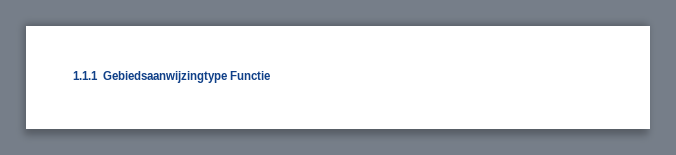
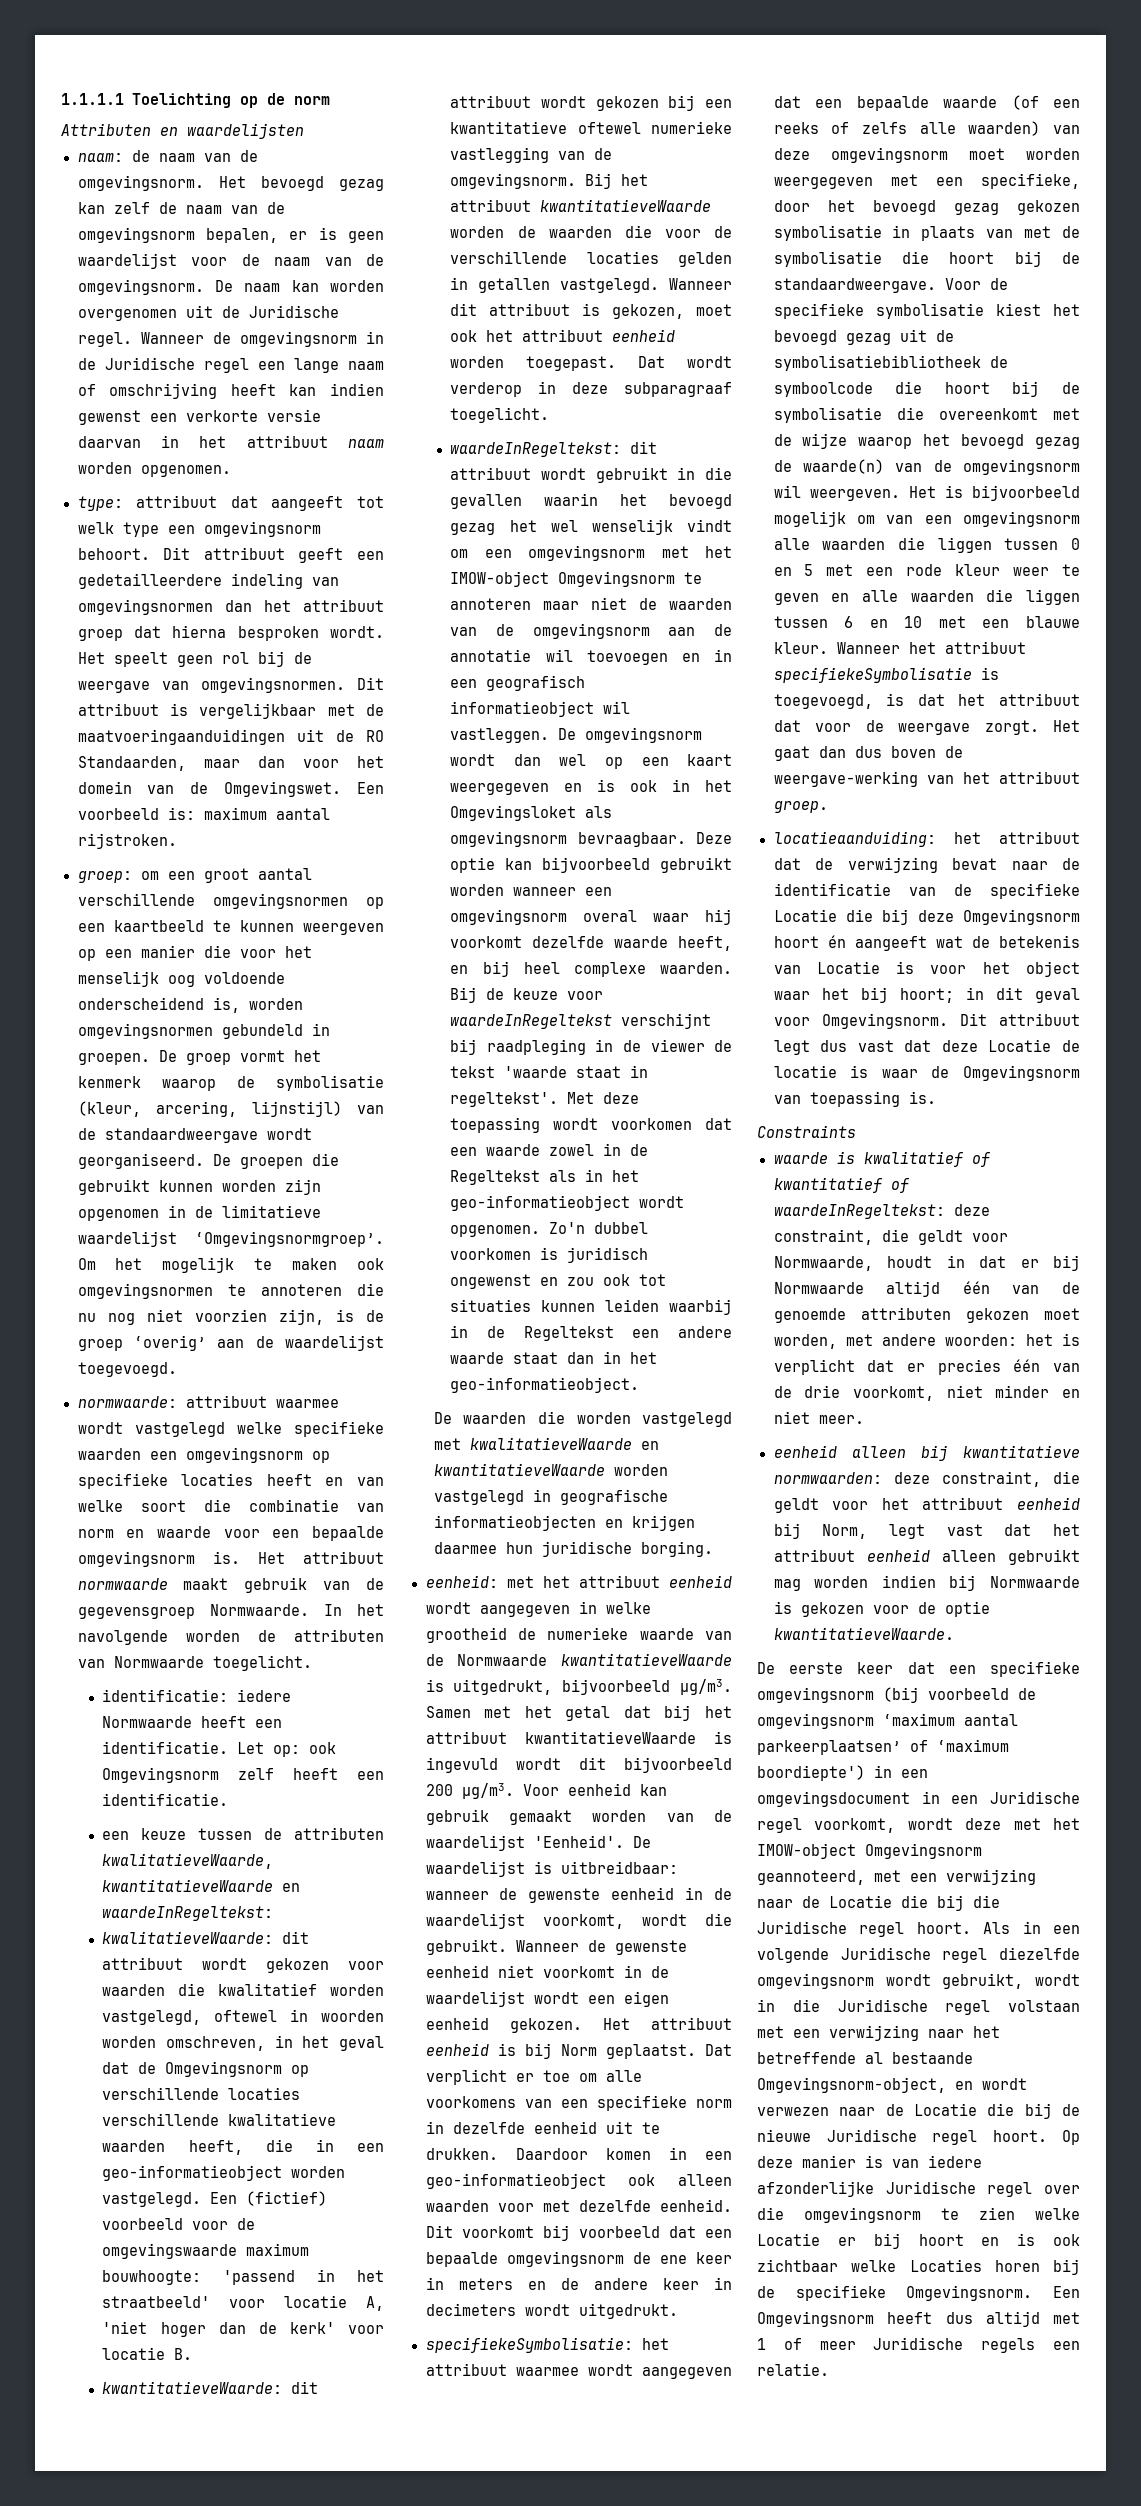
- 1.1.1 Gebiedsaanwijzingtype Functie
+ 1.1.1.1 Toelichting op de norm
+ Attributen en waardelijsten
+ naam: de naam van de omgevingsnorm. Het bevoegd gezag kan zelf de naam van de omgevingsnorm bepalen, er is geen waardelijst voor de naam van de omgevingsnorm. De naam kan worden overgenomen uit de Juridische regel. Wanneer de omgevingsnorm in de Juridische regel een lange naam of omschrijving heeft kan indien gewenst een verkorte versie daarvan in het attribuut naam worden opgenomen.
+ type: attribuut dat aangeeft tot welk type een omgevingsnorm behoort. Dit attribuut geeft een gedetailleerdere indeling van omgevingsnormen dan het attribuut groep dat hierna besproken wordt. Het speelt geen rol bij de weergave van omgevingsnormen. Dit attribuut is vergelijkbaar met de maatvoeringaanduidingen uit de RO Standaarden, maar dan voor het domein van de Omgevingswet. Een voorbeeld is: maximum aantal rijstroken.
+ groep: om een groot aantal verschillende omgevingsnormen op een kaartbeeld te kunnen weergeven op een manier die voor het menselijk oog voldoende onderscheidend is, worden omgevingsnormen gebundeld in groepen. De groep vormt het kenmerk waarop de symbolisatie (kleur, arcering, lijnstijl) van de standaardweergave wordt georganiseerd. De groepen die gebruikt kunnen worden zijn opgenomen in de limitatieve waardelijst ‘Omgevingsnormgroep’. Om het mogelijk te maken ook omgevingsnormen te annoteren die nu nog niet voorzien zijn, is de groep ‘overig’ aan de waardelijst toegevoegd.
+ normwaarde: attribuut waarmee wordt vastgelegd welke specifieke waarden een omgevingsnorm op specifieke locaties heeft en van welke soort die combinatie van norm en waarde voor een bepaalde omgevingsnorm is. Het attribuut normwaarde maakt gebruik van de gegevensgroep Normwaarde. In het navolgende worden de attributen van Normwaarde toegelicht.
+ identificatie: iedere Normwaarde heeft een identificatie. Let op: ook Omgevingsnorm zelf heeft een identificatie.
+ een keuze tussen de attributen kwalitatieveWaarde, kwantitatieveWaarde en waardeInRegeltekst:
+ kwalitatieveWaarde: dit attribuut wordt gekozen voor waarden die kwalitatief worden vastgelegd, oftewel in woorden worden omschreven, in het geval dat de Omgevingsnorm op verschillende locaties verschillende kwalitatieve waarden heeft, die in een geo-informatieobject worden vastgelegd. Een (fictief) voorbeeld voor de omgevingswaarde maximum bouwhoogte: 'passend in het straatbeeld' voor locatie A, 'niet hoger dan de kerk' voor locatie B.
+ kwantitatieveWaarde: dit attribuut wordt gekozen bij een kwantitatieve oftewel numerieke vastlegging van de omgevingsnorm. Bij het attribuut kwantitatieveWaarde worden de waarden die voor de verschillende locaties gelden in getallen vastgelegd. Wanneer dit attribuut is gekozen, moet ook het attribuut eenheid worden toegepast. Dat wordt verderop in deze subparagraaf toegelicht.
+ waardeInRegeltekst: dit attribuut wordt gebruikt in die gevallen waarin het bevoegd gezag het wel wenselijk vindt om een omgevingsnorm met het IMOW-object Omgevingsnorm te annoteren maar niet de waarden van de omgevingsnorm aan de annotatie wil toevoegen en in een geografisch informatieobject wil vastleggen. De omgevingsnorm wordt dan wel op een kaart weergegeven en is ook in het Omgevingsloket als omgevingsnorm bevraagbaar. Deze optie kan bijvoorbeeld gebruikt worden wanneer een omgevingsnorm overal waar hij voorkomt dezelfde waarde heeft, en bij heel complexe waarden. Bij de keuze voor waardeInRegeltekst verschijnt bij raadpleging in de viewer de tekst 'waarde staat in regeltekst'. Met deze toepassing wordt voorkomen dat een waarde zowel in de Regeltekst als in het geo-informatieobject wordt opgenomen. Zo'n dubbel voorkomen is juridisch ongewenst en zou ook tot situaties kunnen leiden waarbij in de Regeltekst een andere waarde staat dan in het geo-informatieobject.
+ De waarden die worden vastgelegd met kwalitatieveWaarde en kwantitatieveWaarde worden vastgelegd in geografische informatieobjecten en krijgen daarmee hun juridische borging.
+ eenheid: met het attribuut eenheid wordt aangegeven in welke grootheid de numerieke waarde van de Normwaarde kwantitatieveWaarde is uitgedrukt, bijvoorbeeld μg/m3. Samen met het getal dat bij het attribuut kwantitatieveWaarde is ingevuld wordt dit bijvoorbeeld 200 μg/m3. Voor eenheid kan gebruik gemaakt worden van de waardelijst 'Eenheid'. De waardelijst is uitbreidbaar: wanneer de gewenste eenheid in de waardelijst voorkomt, wordt die gebruikt. Wanneer de gewenste eenheid niet voorkomt in de waardelijst wordt een eigen eenheid gekozen. Het attribuut eenheid is bij Norm geplaatst. Dat verplicht er toe om alle voorkomens van een specifieke norm in dezelfde eenheid uit te drukken. Daardoor komen in een geo-informatieobject ook alleen waarden voor met dezelfde eenheid. Dit voorkomt bij voorbeeld dat een bepaalde omgevingsnorm de ene keer in meters en de andere keer in decimeters wordt uitgedrukt.
+ specifiekeSymbolisatie: het attribuut waarmee wordt aangegeven dat een bepaalde waarde (of een reeks of zelfs alle waarden) van deze omgevingsnorm moet worden weergegeven met een specifieke, door het bevoegd gezag gekozen symbolisatie in plaats van met de symbolisatie die hoort bij de standaardweergave. Voor de specifieke symbolisatie kiest het bevoegd gezag uit de symbolisatiebibliotheek de symboolcode die hoort bij de symbolisatie die overeenkomt met de wijze waarop het bevoegd gezag de waarde(n) van de omgevingsnorm wil weergeven. Het is bijvoorbeeld mogelijk om van een omgevingsnorm alle waarden die liggen tussen 0 en 5 met een rode kleur weer te geven en alle waarden die liggen tussen 6 en 10 met een blauwe kleur. Wanneer het attribuut specifiekeSymbolisatie is toegevoegd, is dat het attribuut dat voor de weergave zorgt. Het gaat dan dus boven de weergave-werking van het attribuut groep.
+ locatieaanduiding: het attribuut dat de verwijzing bevat naar de identificatie van de specifieke Locatie die bij deze Omgevingsnorm hoort én aangeeft wat de betekenis van Locatie is voor het object waar het bij hoort; in dit geval voor Omgevingsnorm. Dit attribuut legt dus vast dat deze Locatie de locatie is waar de Omgevingsnorm van toepassing is.
+ Constraints
+ waarde is kwalitatief of kwantitatief of waardeInRegeltekst: deze constraint, die geldt voor Normwaarde, houdt in dat er bij Normwaarde altijd één van de genoemde attributen gekozen moet worden, met andere woorden: het is verplicht dat er precies één van de drie voorkomt, niet minder en niet meer.
+ eenheid alleen bij kwantitatieve normwaarden: deze constraint, die geldt voor het attribuut eenheid bij Norm, legt vast dat het attribuut eenheid alleen gebruikt mag worden indien bij Normwaarde is gekozen voor de optie kwantitatieveWaarde.
+ De eerste keer dat een specifieke omgevingsnorm (bij voorbeeld de omgevingsnorm ‘maximum aantal parkeerplaatsen’ of ‘maximum boordiepte') in een omgevingsdocument in een Juridische regel voorkomt, wordt deze met het IMOW-object Omgevingsnorm geannoteerd, met een verwijzing naar de Locatie die bij die Juridische regel hoort. Als in een volgende Juridische regel diezelfde omgevingsnorm wordt gebruikt, wordt in die Juridische regel volstaan met een verwijzing naar het betreffende al bestaande Omgevingsnorm-object, en wordt verwezen naar de Locatie die bij de nieuwe Juridische regel hoort. Op deze manier is van iedere afzonderlijke Juridische regel over die omgevingsnorm te zien welke Locatie er bij hoort en is ook zichtbaar welke Locaties horen bij de specifieke Omgevingsnorm. Een Omgevingsnorm heeft dus altijd met 1 of meer Juridische regels een relatie.

